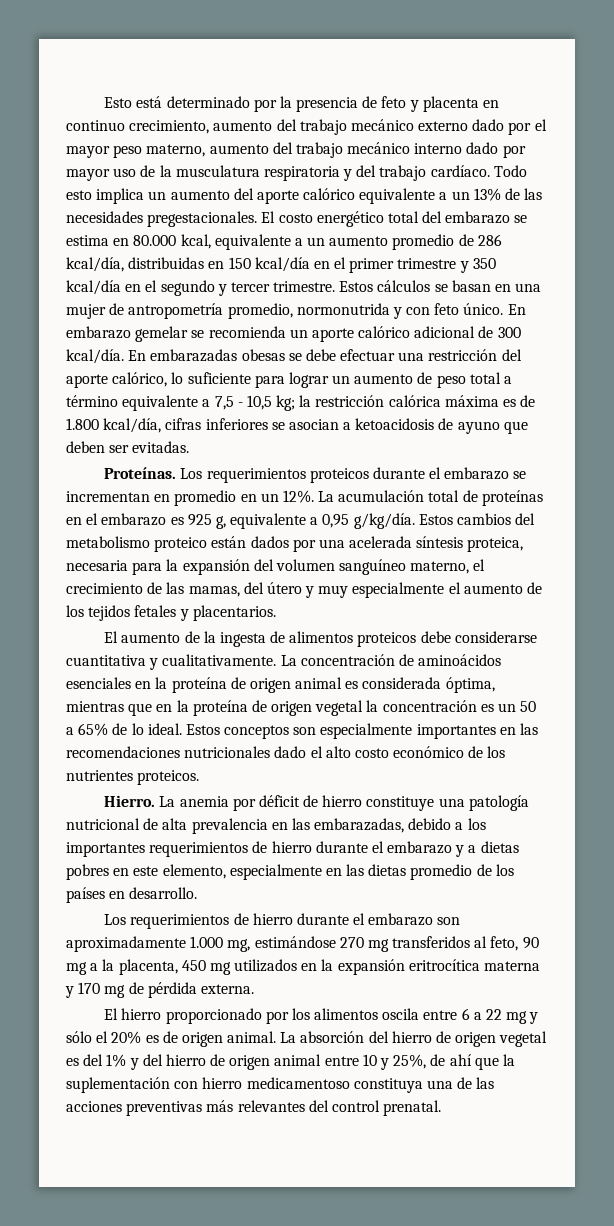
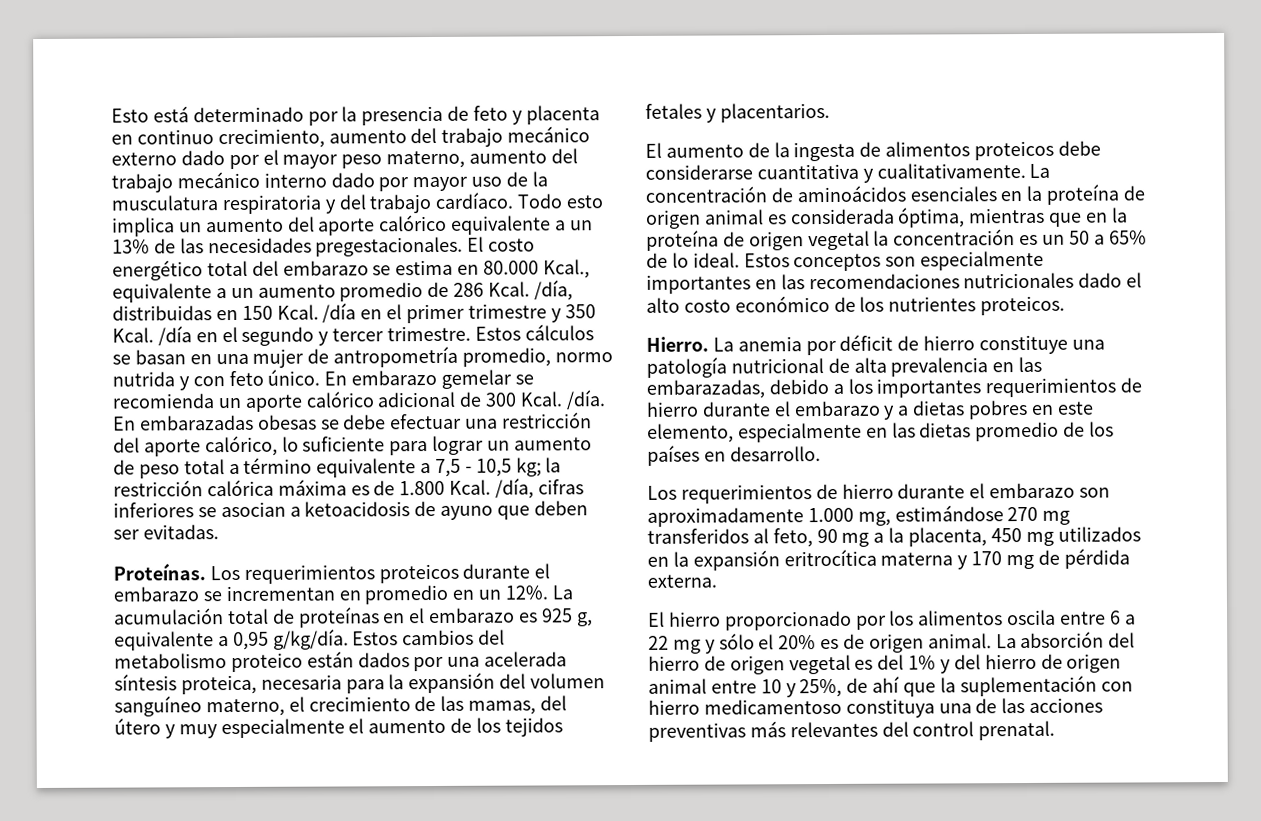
- El costo energético total del embarazo se estima en 80.000 kcal, equivalente a un aumento promedio de 286 kcal/día, distribuidas en 150 kcal/día en el primer trimestre y 350 kcal/día en el segundo y tercer trimestre.
+ El costo energético total del embarazo se estima en 80.000 Kcal., equivalente a un aumento promedio de 286 Kcal. /día, distribuidas en 150 Kcal. /día en el primer trimestre y 350 Kcal. /día en el segundo y tercer trimestre.
- Estos cálculos se basan en una mujer de antropometría promedio, normonutrida y con feto único.
+ Estos cálculos se basan en una mujer de antropometría promedio, normo nutrida y con feto único.
- En embarazo gemelar se recomienda un aporte calórico adicional de 300 kcal/día.
+ En embarazo gemelar se recomienda un aporte calórico adicional de 300 Kcal. /día.
- En embarazadas obesas se debe efectuar una restricción del aporte calórico, lo suficiente para lograr un aumento de peso total a término equivalente a 7,5 - 10,5 kg; la restricción calórica máxima es de 1.800 kcal/día, cifras inferiores se asocian a ketoacidosis de ayuno que deben ser evitadas.
+ En embarazadas obesas se debe efectuar una restricción del aporte calórico, lo suficiente para lograr un aumento de peso total a término equivalente a 7,5 - 10,5 kg; la restricción calórica máxima es de 1.800 Kcal. /día, cifras inferiores se asocian a ketoacidosis de ayuno que deben ser evitadas.

